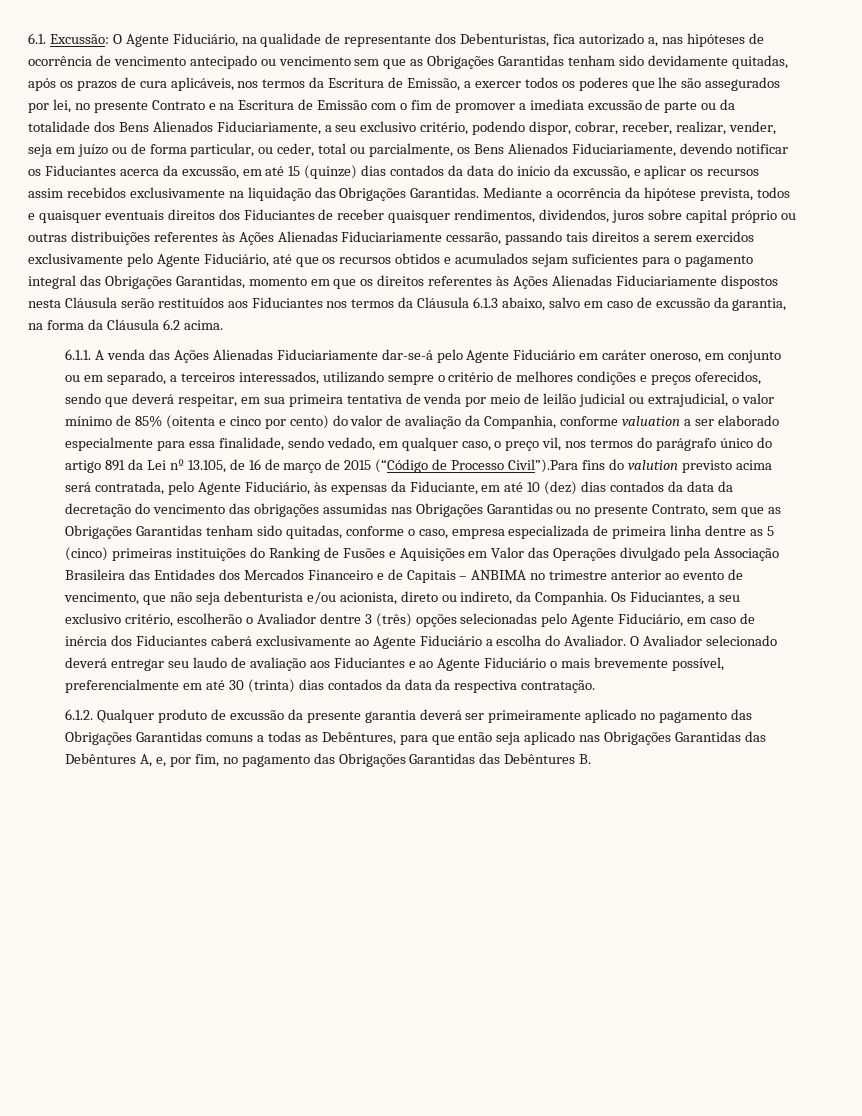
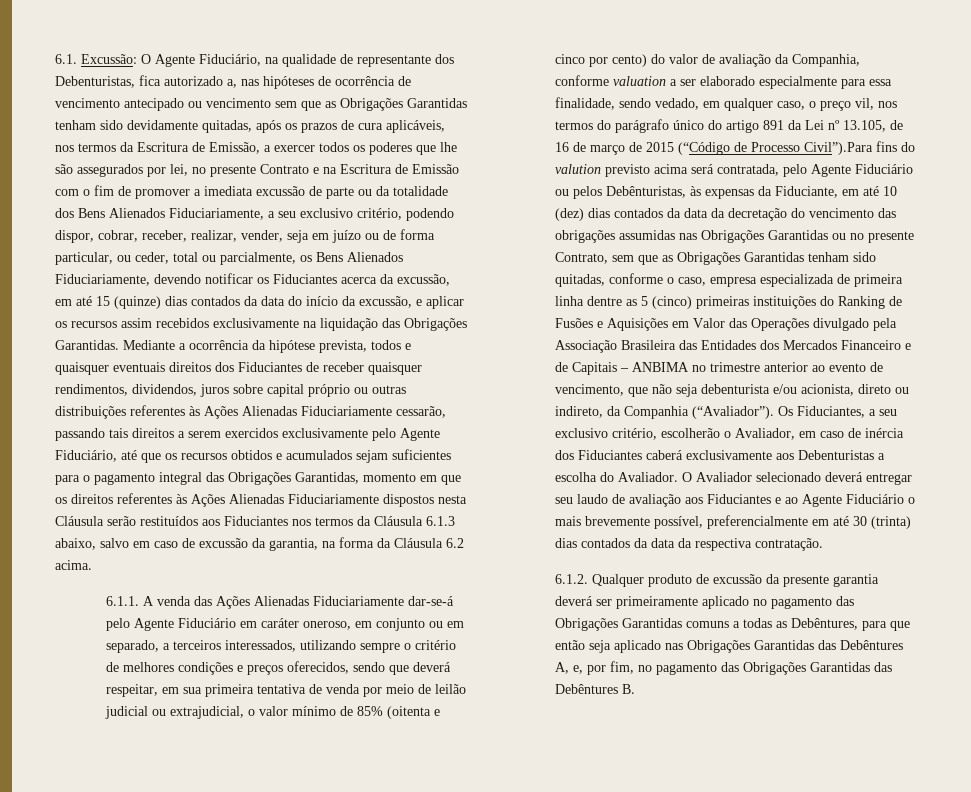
- 6.1.1. A venda das Ações Alienadas Fiduciariamente dar-se-á pelo Agente Fiduciário em caráter oneroso, em conjunto ou em separado, a terceiros interessados, utilizando sempre o critério de melhores condições e preços oferecidos, sendo que deverá respeitar, em sua primeira tentativa de venda por meio de leilão judicial ou extrajudicial, o valor mínimo de 85% (oitenta e cinco por cento) do valor de avaliação da Companhia, conforme valuation a ser elaborado especialmente para essa finalidade, sendo vedado, em qualquer caso, o preço vil, nos termos do parágrafo único do artigo 891 da Lei nº 13.105, de 16 de março de 2015 (“Código de Processo Civil”).Para fins do valution previsto acima será contratada, pelo Agente Fiduciário, às expensas da Fiduciante, em até 10 (dez) dias contados da data da decretação do vencimento das obrigações assumidas nas Obrigações Garantidas ou no presente Contrato, sem que as Obrigações Garantidas tenham sido quitadas, conforme o caso, empresa especializada de primeira linha dentre as 5 (cinco) primeiras instituições do Ranking de Fusões e Aquisições em Valor das Operações divulgado pela Associação Brasileira das Entidades dos Mercados Financeiro e de Capitais – ANBIMA no trimestre anterior ao evento de vencimento, que não seja debenturista e/ou acionista, direto ou indireto, da Companhia.
+ 6.1.1. A venda das Ações Alienadas Fiduciariamente dar-se-á pelo Agente Fiduciário em caráter oneroso, em conjunto ou em separado, a terceiros interessados, utilizando sempre o critério de melhores condições e preços oferecidos, sendo que deverá respeitar, em sua primeira tentativa de venda por meio de leilão judicial ou extrajudicial, o valor mínimo de 85% (oitenta e cinco por cento) do valor de avaliação da Companhia, conforme valuation a ser elaborado especialmente para essa finalidade, sendo vedado, em qualquer caso, o preço vil, nos termos do parágrafo único do artigo 891 da Lei nº 13.105, de 16 de março de 2015 (“Código de Processo Civil”).Para fins do valution previsto acima será contratada, pelo Agente Fiduciário ou pelos Debênturistas, às expensas da Fiduciante, em até 10 (dez) dias contados da data da decretação do vencimento das obrigações assumidas nas Obrigações Garantidas ou no presente Contrato, sem que as Obrigações Garantidas tenham sido quitadas, conforme o caso, empresa especializada de primeira linha dentre as 5 (cinco) primeiras instituições do Ranking de Fusões e Aquisições em Valor das Operações divulgado pela Associação Brasileira das Entidades dos Mercados Financeiro e de Capitais – ANBIMA no trimestre anterior ao evento de vencimento, que não seja debenturista e/ou acionista, direto ou indireto, da Companhia (“Avaliador”).
- Os Fiduciantes, a seu exclusivo critério, escolherão o Avaliador dentre 3 (três) opções selecionadas pelo Agente Fiduciário, em caso de inércia dos Fiduciantes caberá exclusivamente ao Agente Fiduciário a escolha do Avaliador.
+ Os Fiduciantes, a seu exclusivo critério, escolherão o Avaliador, em caso de inércia dos Fiduciantes caberá exclusivamente aos Debenturistas a escolha do Avaliador.

